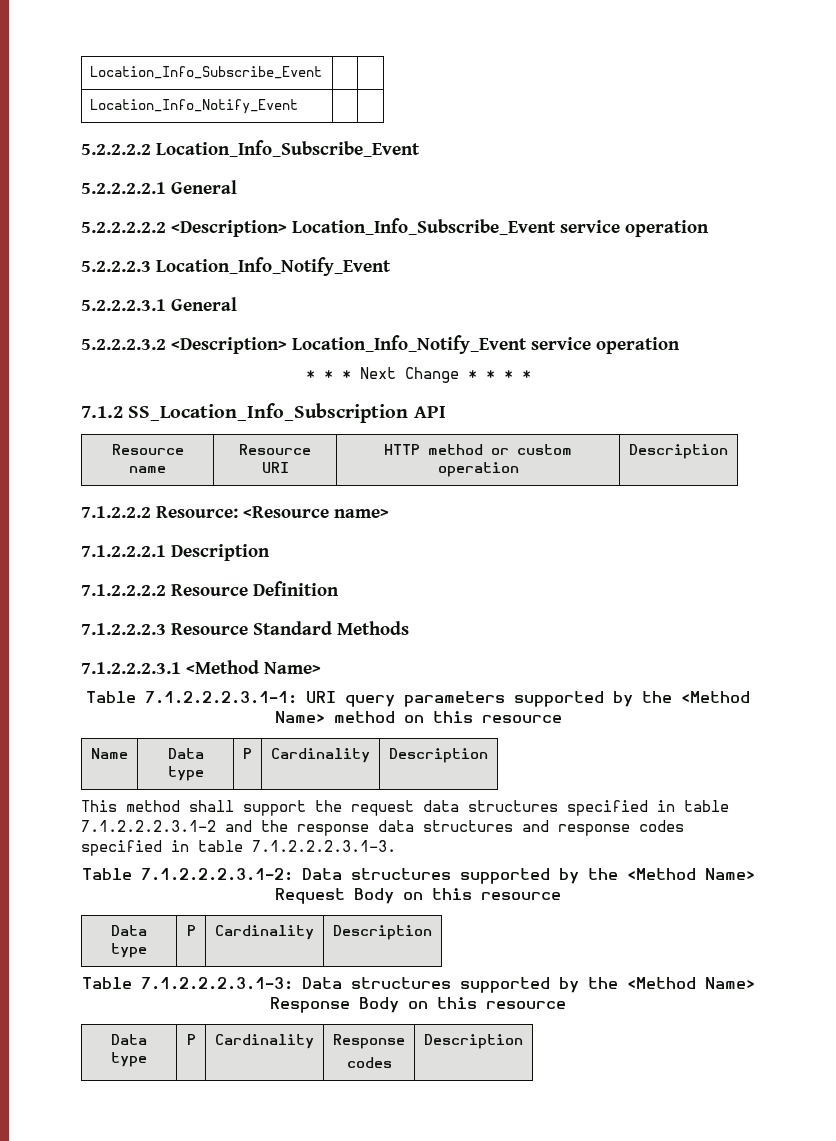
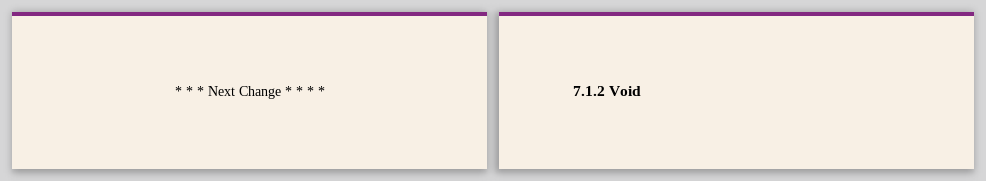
- Location_Info_Subscribe_Event | |
- Location_Info_Notify_Event | |
- 5.2.2.2.2 Location_Info_Subscribe_Event
- 5.2.2.2.2.1 General
- 5.2.2.2.2.2 <Description> Location_Info_Subscribe_Event service operation
- 5.2.2.2.3 Location_Info_Notify_Event
- 5.2.2.2.3.1 General
- 5.2.2.2.3.2 <Description> Location_Info_Notify_Event service operation
- 7.1.2 SS_Location_Info_Subscription API
- Resource name | Resource URI | HTTP method or custom operation | Description
- 7.1.2.2.2 Resource: <Resource name>
- 7.1.2.2.2.1 Description
- 7.1.2.2.2.2 Resource Definition
- 7.1.2.2.2.3 Resource Standard Methods
- 7.1.2.2.2.3.1 <Method Name>
- Table 7.1.2.2.2.3.1-1: URI query parameters supported by the <Method Name> method on this resource
- Name | Data type | P | Cardinality | Description
- This method shall support the request data structures specified in table 7.1.2.2.2.3.1-2 and the response data structures and response codes specified in table 7.1.2.2.2.3.1-3.
- Table 7.1.2.2.2.3.1-2: Data structures supported by the <Method Name> Request Body on this resource
- Data type | P | Cardinality | Description
- Table 7.1.2.2.2.3.1-3: Data structures supported by the <Method Name> Response Body on this resource
- Data type | P | Cardinality | Response
- codes | Description
+ 7.1.2 Void

